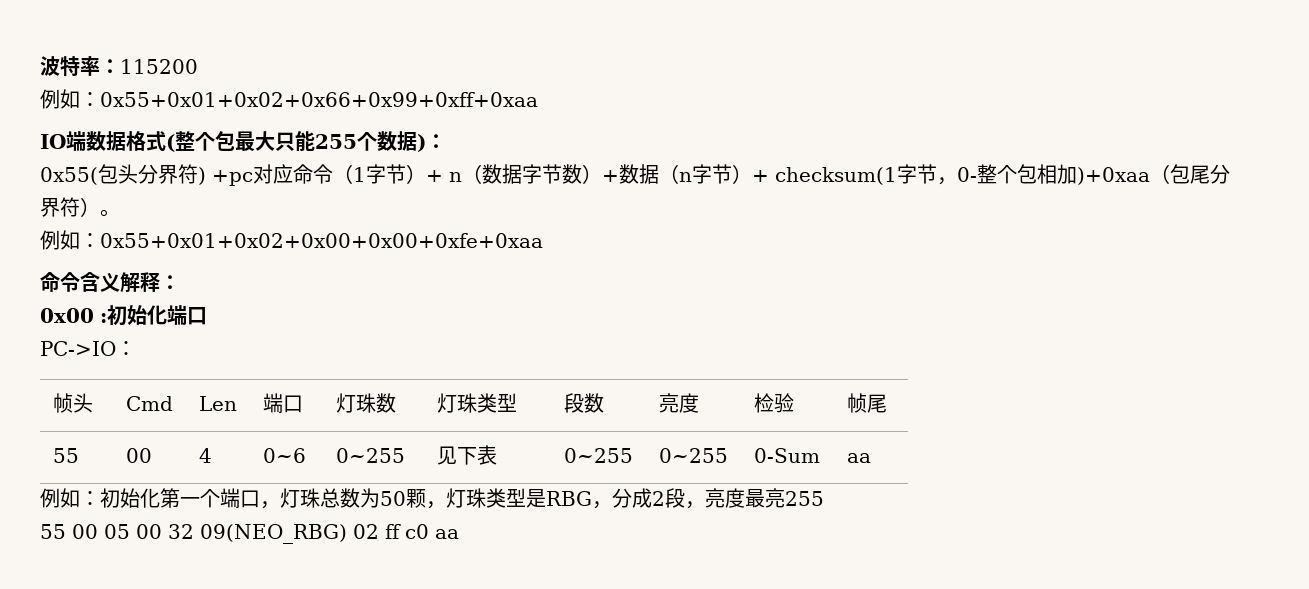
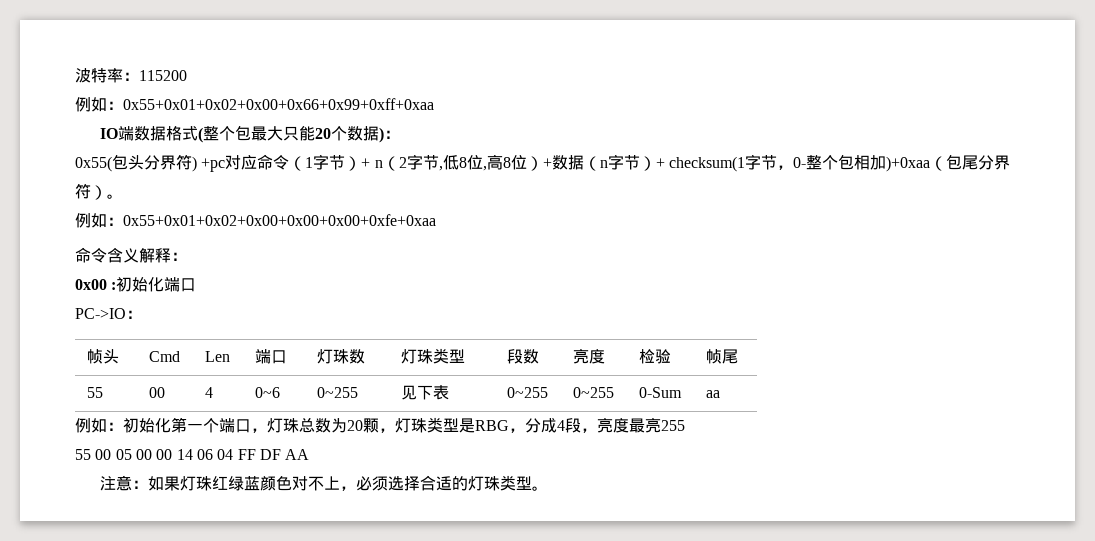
- 例如：0x55+0x01+0x02+0x66+0x99+0xff+0xaa
+ 例如：0x55+0x01+0x02+0x00+0x66+0x99+0xff+0xaa
- IO端数据格式(整个包最大只能255个数据)：
+ IO端数据格式(整个包最大只能20个数据)：
- 0x55(包头分界符) +pc对应命令（1字节）+ n（数据字节数）+数据（n字节）+ checksum(1字节，0-整个包相加)+0xaa（包尾分界符）。
+ 0x55(包头分界符) +pc对应命令（1字节）+ n（2字节,低8位,高8位）+数据（n字节）+ checksum(1字节，0-整个包相加)+0xaa（包尾分界符）。
- 例如：0x55+0x01+0x02+0x00+0x00+0xfe+0xaa
+ 例如：0x55+0x01+0x02+0x00+0x00+0x00+0xfe+0xaa
- 例如：初始化第一个端口，灯珠总数为50颗，灯珠类型是RBG，分成2段，亮度最亮255
+ 例如：初始化第一个端口，灯珠总数为20颗，灯珠类型是RBG，分成4段，亮度最亮255
- 55 00 05 00 32 09(NEO_RBG) 02 ff c0 aa
+ 55 00 05 00 00 14 06 04 FF DF AA
+ 注意：如果灯珠红绿蓝颜色对不上，必须选择合适的灯珠类型。

